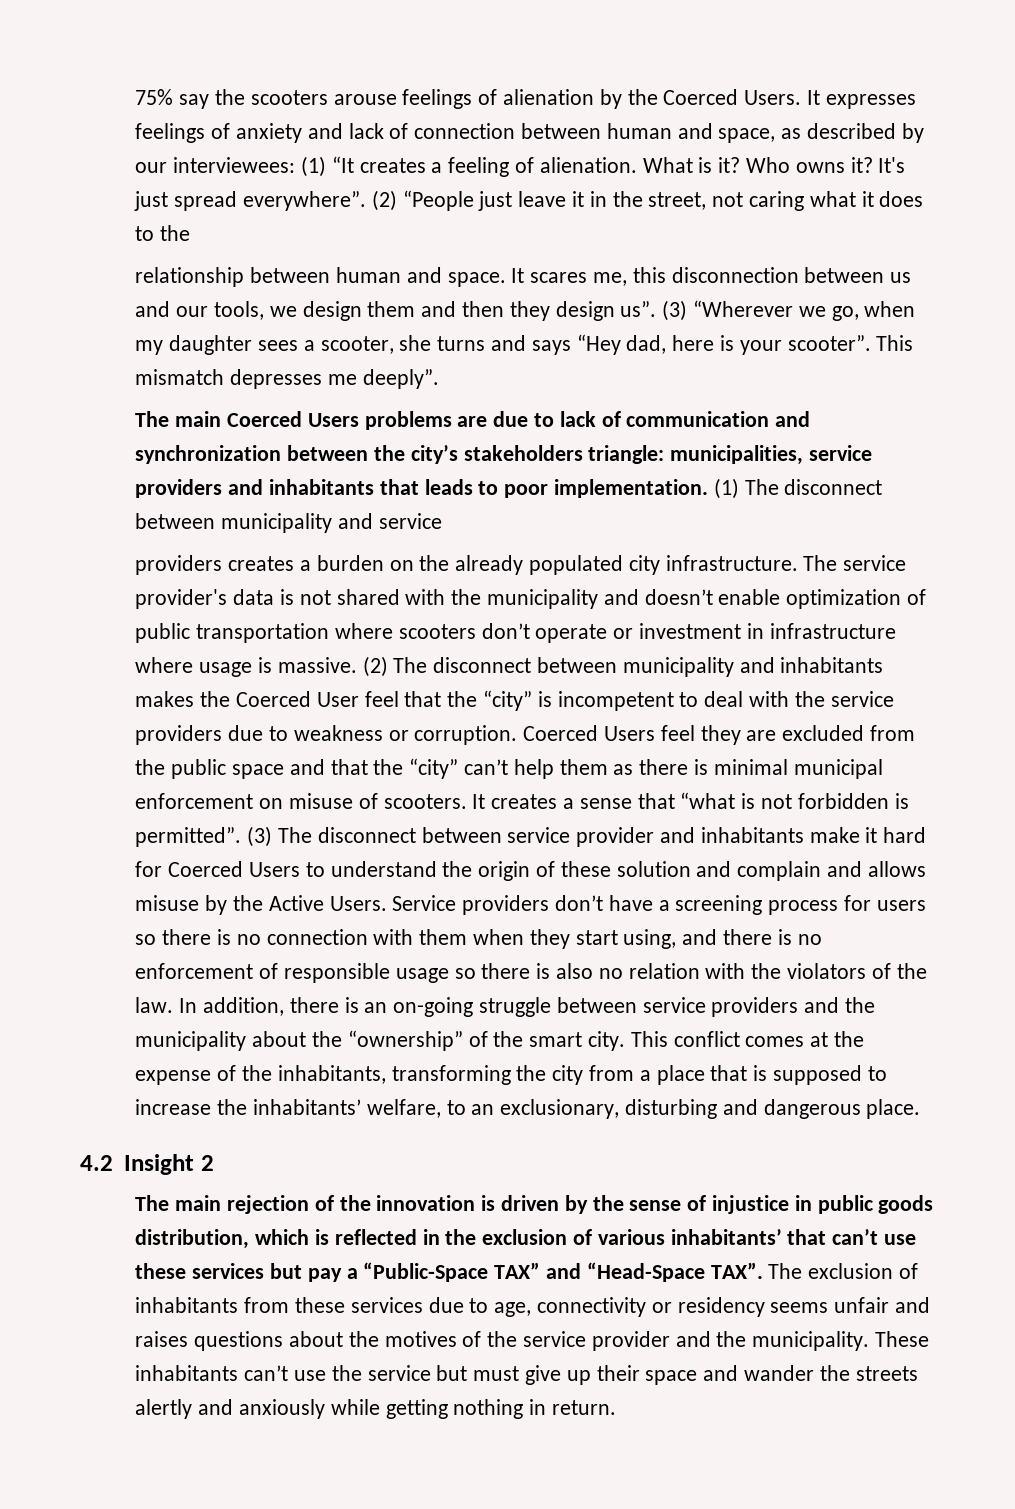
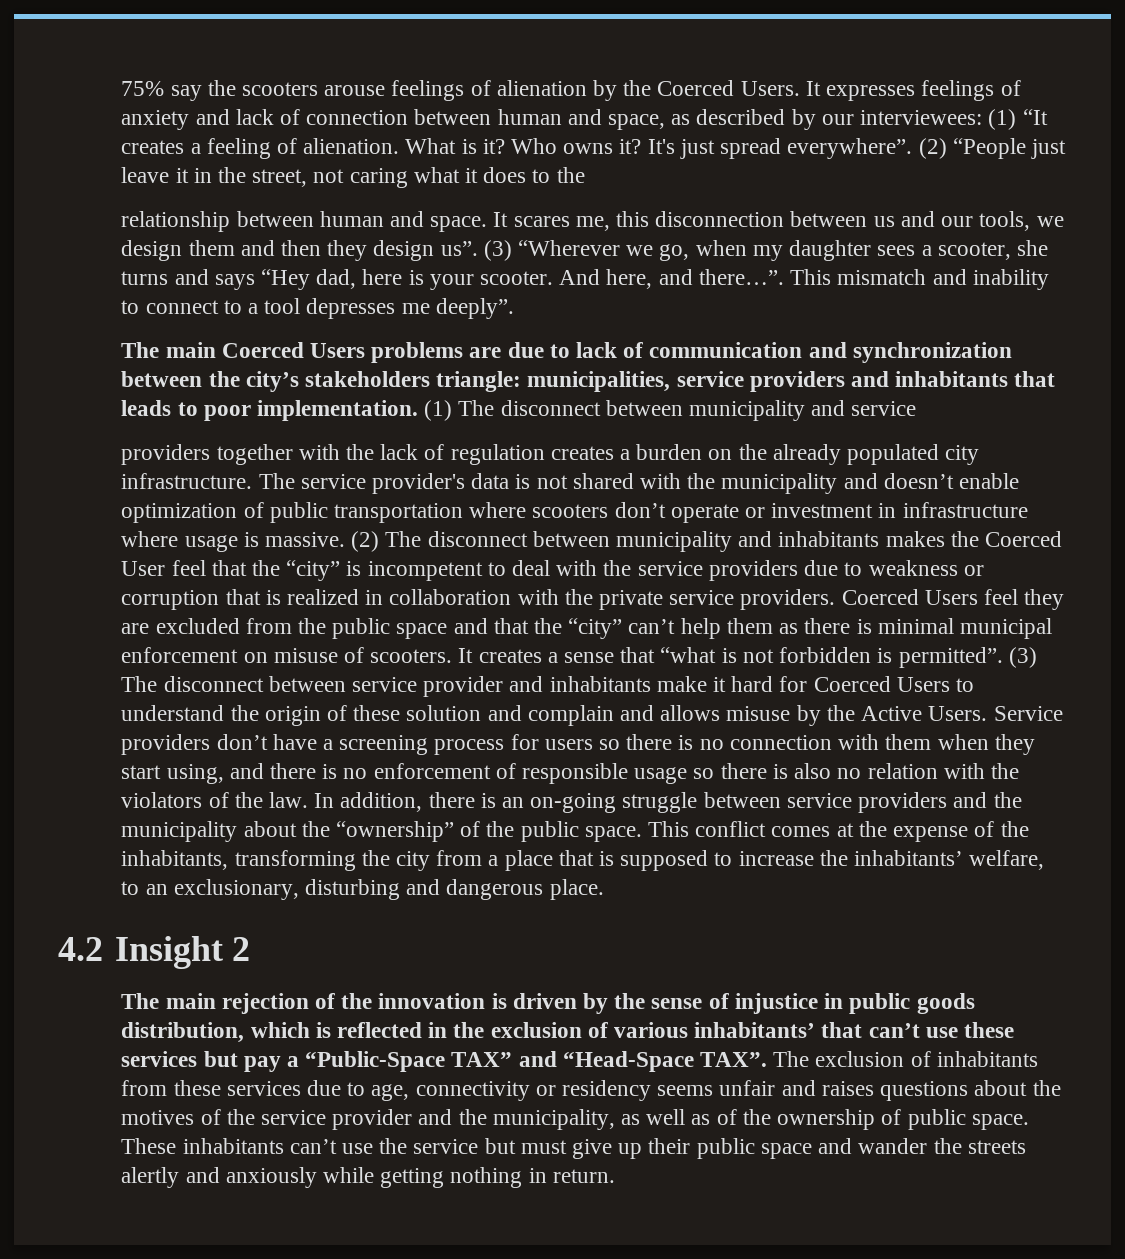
- (3) “Wherever we go, when my daughter sees a scooter, she turns and says “Hey dad, here is your scooter”. This mismatch depresses me deeply”.
+ (3) “Wherever we go, when my daughter sees a scooter, she turns and says “Hey dad, here is your scooter. And here, and there…”. This mismatch and inability to connect to a tool depresses me deeply”.
- providers creates a burden on the already populated city infrastructure.
+ providers together with the lack of regulation creates a burden on the already populated city infrastructure.
- (2) The disconnect between municipality and inhabitants makes the Coerced User feel that the “city” is incompetent to deal with the service providers due to weakness or corruption.
+ (2) The disconnect between municipality and inhabitants makes the Coerced User feel that the “city” is incompetent to deal with the service providers due to weakness or corruption that is realized in collaboration with the private service providers.
- In addition, there is an on-going struggle between service providers and the municipality about the “ownership” of the smart city.
+ In addition, there is an on-going struggle between service providers and the municipality about the “ownership” of the public space.
- The exclusion of inhabitants from these services due to age, connectivity or residency seems unfair and raises questions about the motives of the service provider and the municipality.
+ The exclusion of inhabitants from these services due to age, connectivity or residency seems unfair and raises questions about the motives of the service provider and the municipality, as well as of the ownership of public space.
- These inhabitants can’t use the service but must give up their space and wander the streets alertly and anxiously while getting nothing in return.
+ These inhabitants can’t use the service but must give up their public space and wander the streets alertly and anxiously while getting nothing in return.

